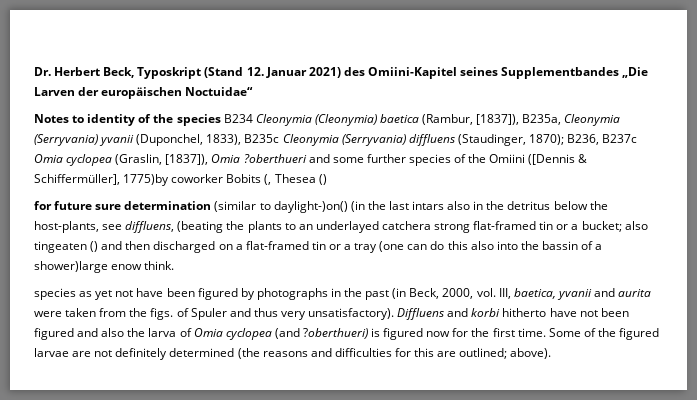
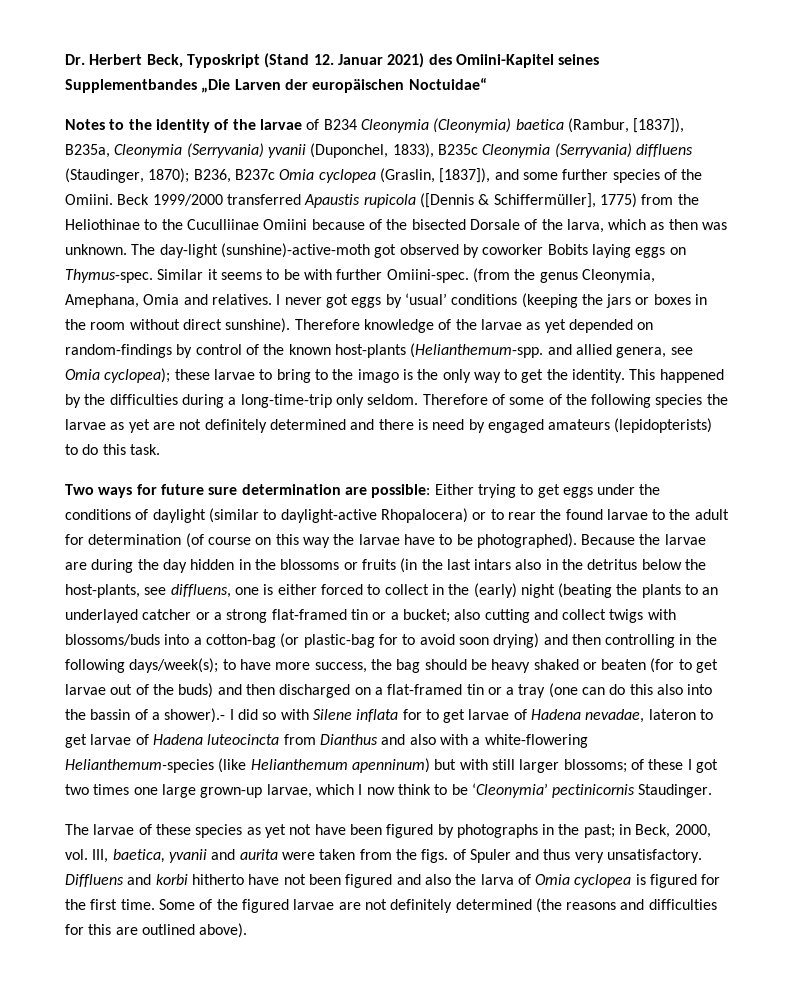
- Notes to identity of the species B234 Cleonymia (Cleonymia) baetica (Rambur, [1837]), B235a, Cleonymia (Serryvania) yvanii (Duponchel, 1833), B235c Cleonymia (Serryvania) diffluens (Staudinger, 1870);
+ Notes to the identity of the larvae of B234 Cleonymia (Cleonymia) baetica (Rambur, [1837]), B235a, Cleonymia (Serryvania) yvanii (Duponchel, 1833), B235c Cleonymia (Serryvania) diffluens (Staudinger, 1870);
- B236, B237c Omia cyclopea (Graslin, [1837]), Omia ?oberthueri and some further species of the Omiini ([Dennis & Schiffermüller], 1775)by coworker Bobits (, Thesea ()
- for future sure determination (similar to daylight-)on() (in the last intars also in the detritus below the host-plants, see diffluens, (beating the plants to an underlayed catchera strong flat-framed tin or a bucket;
+ B236, B237c Omia cyclopea (Graslin, [1837]), and some further species of the Omiini. Beck 1999/2000 transferred Apaustis rupicola ([Dennis & Schiffermüller], 1775) from the Heliothinae to the Cuculliinae Omiini because of the bisected Dorsale of the larva, which as then was unknown. The day-light (sunshine)-active-moth got observed by coworker Bobits laying eggs on Thymus-spec. Similar it seems to be with further Omiini-spec. (from the genus Cleonymia, Amephana, Omia and relatives. I never got eggs by ‘usual’ conditions (keeping the jars or boxes in the room without direct sunshine). Therefore knowledge of the larvae as yet depended on random-findings by control of the known host-plants (Helianthemum-spp. and allied genera, see Omia cyclopea); these larvae to bring to the imago is the only way to get the identity. This happened by the difficulties during a long-time-trip only seldom. Therefore of some of the following species the larvae as yet are not definitely determined and there is need by engaged amateurs (lepidopterists) to do this task.
+ Two ways for future sure determination are possible: Either trying to get eggs under the conditions of daylight (similar to daylight-active Rhopalocera) or to rear the found larvae to the adult for determination (of course on this way the larvae have to be photographed). Because the larvae are during the day hidden in the blossoms or fruits (in the last intars also in the detritus below the host-plants, see diffluens, one is either forced to collect in the (early) night (beating the plants to an underlayed catcher or a strong flat-framed tin or a bucket;
- also tingeaten () and then discharged on a flat-framed tin or a tray (one can do this also into the bassin of a shower)large enow think.
- species as yet not have been figured by photographs in the past (in Beck, 2000, vol. III, baetica, yvanii and aurita were taken from the figs. of Spuler and thus very unsatisfactory).
+ also cutting and collect twigs with blossoms/buds into a cotton-bag (or plastic-bag for to avoid soon drying) and then controlling in the following days/week(s); to have more success, the bag should be heavy shaked or beaten (for to get larvae out of the buds) and then discharged on a flat-framed tin or a tray (one can do this also into the bassin of a shower).- I did so with Silene inflata for to get larvae of Hadena nevadae, lateron to get larvae of Hadena luteocincta from Dianthus and also with a white-flowering Helianthemum-species (like Helianthemum apenninum) but with still larger blossoms; of these I got two times one large grown-up larvae, which I now think to be ‘Cleonymia’ pectinicornis Staudinger.
+ The larvae of these species as yet not have been figured by photographs in the past; in Beck, 2000, vol. III, baetica, yvanii and aurita were taken from the figs. of Spuler and thus very unsatisfactory.
- Diffluens and korbi hitherto have not been figured and also the larva of Omia cyclopea (and ?oberthueri) is figured now for the first time.
+ Diffluens and korbi hitherto have not been figured and also the larva of Omia cyclopea is figured for the first time.
- Some of the figured larvae are not definitely determined (the reasons and difficulties for this are outlined; above).
+ Some of the figured larvae are not definitely determined (the reasons and difficulties for this are outlined above).

